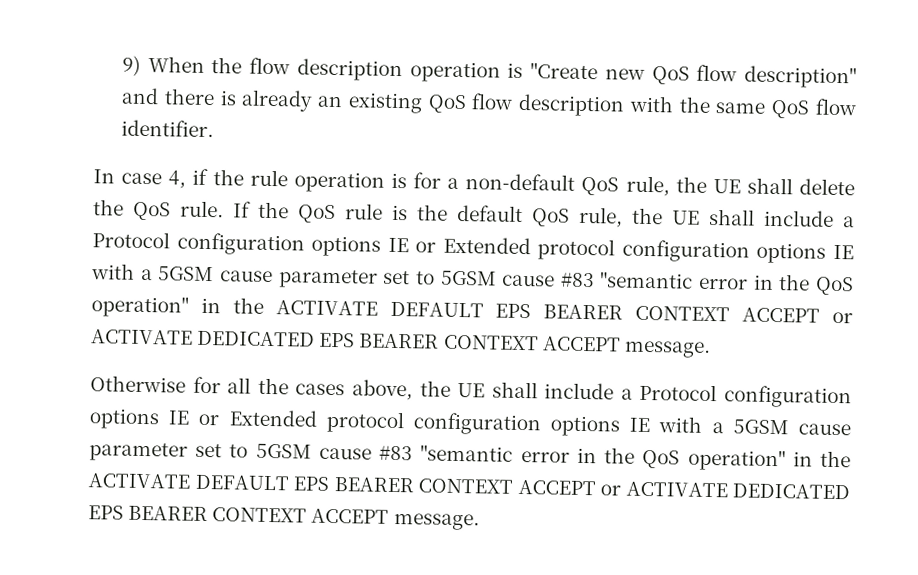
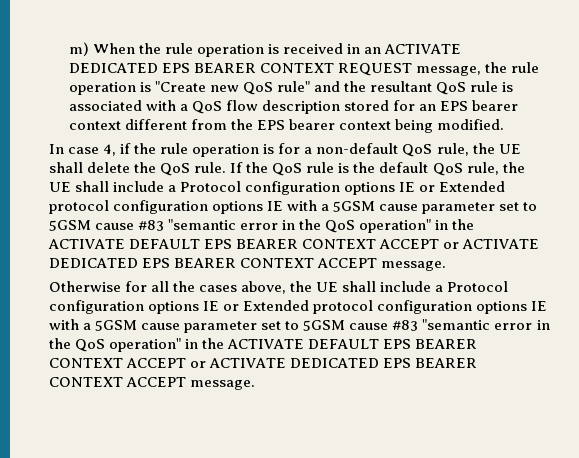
- 9) When the flow description operation is "Create new QoS flow description" and there is already an existing QoS flow description with the same QoS flow identifier.
+ m) When the rule operation is received in an ACTIVATE DEDICATED EPS BEARER CONTEXT REQUEST message, the rule operation is "Create new QoS rule" and the resultant QoS rule is associated with a QoS flow description stored for an EPS bearer context different from the EPS bearer context being modified.

